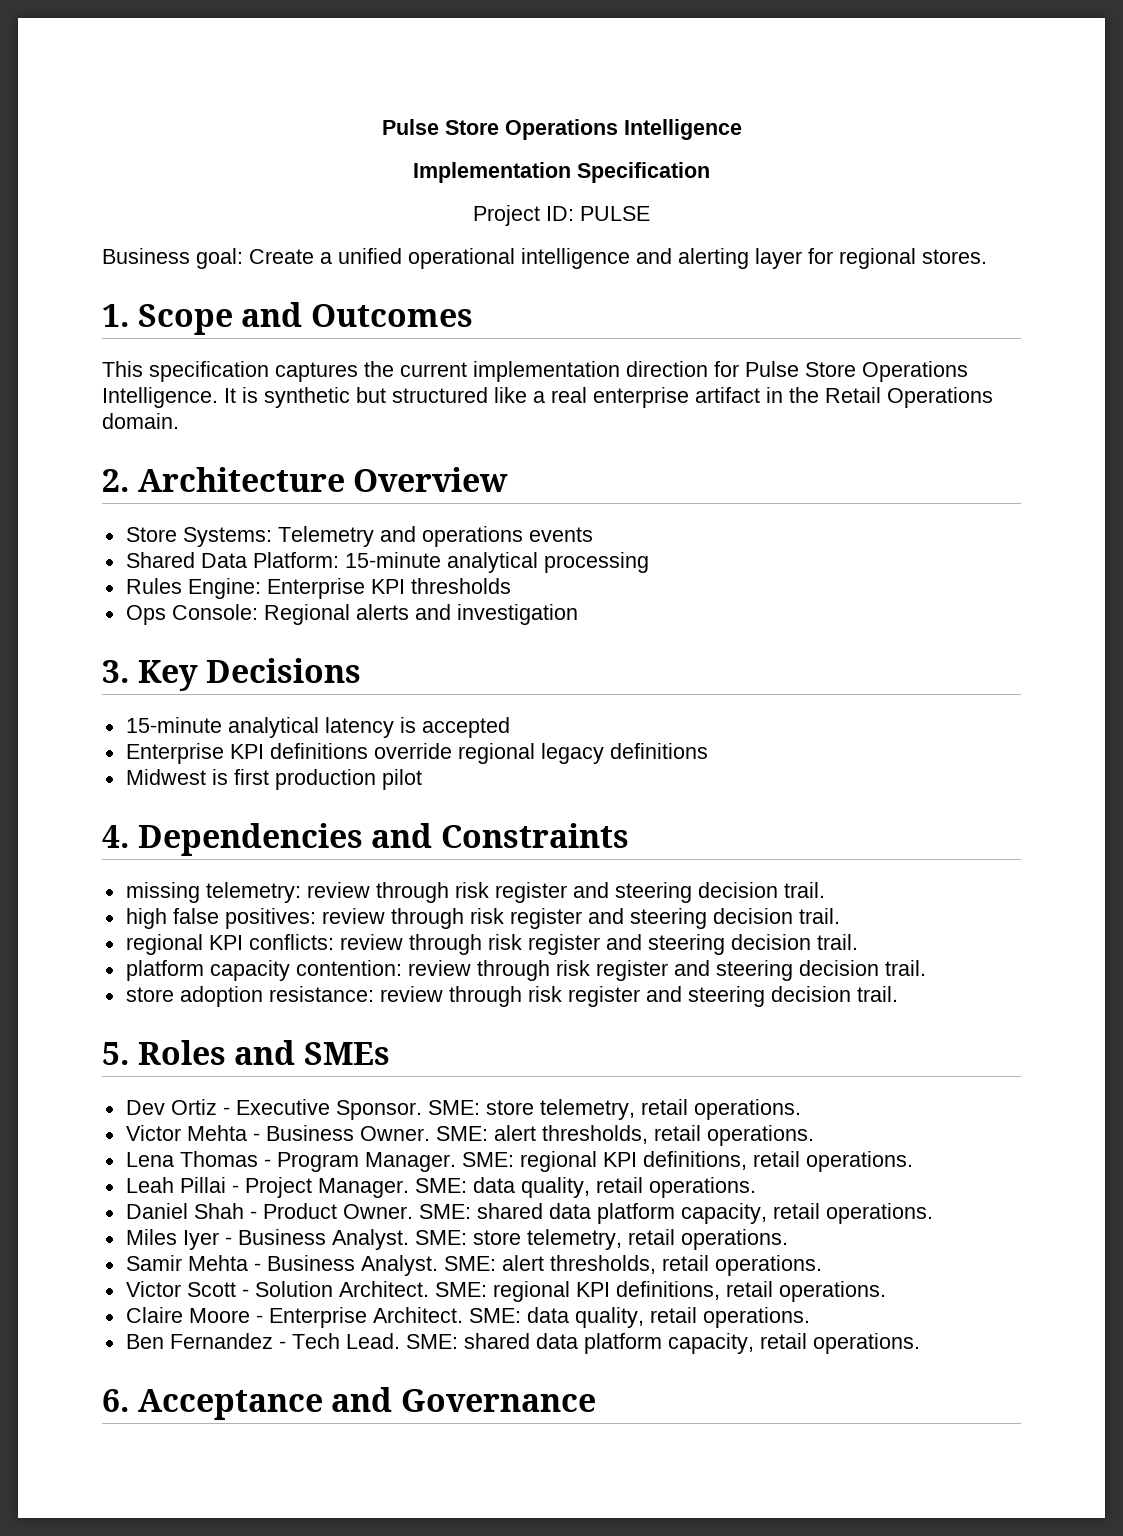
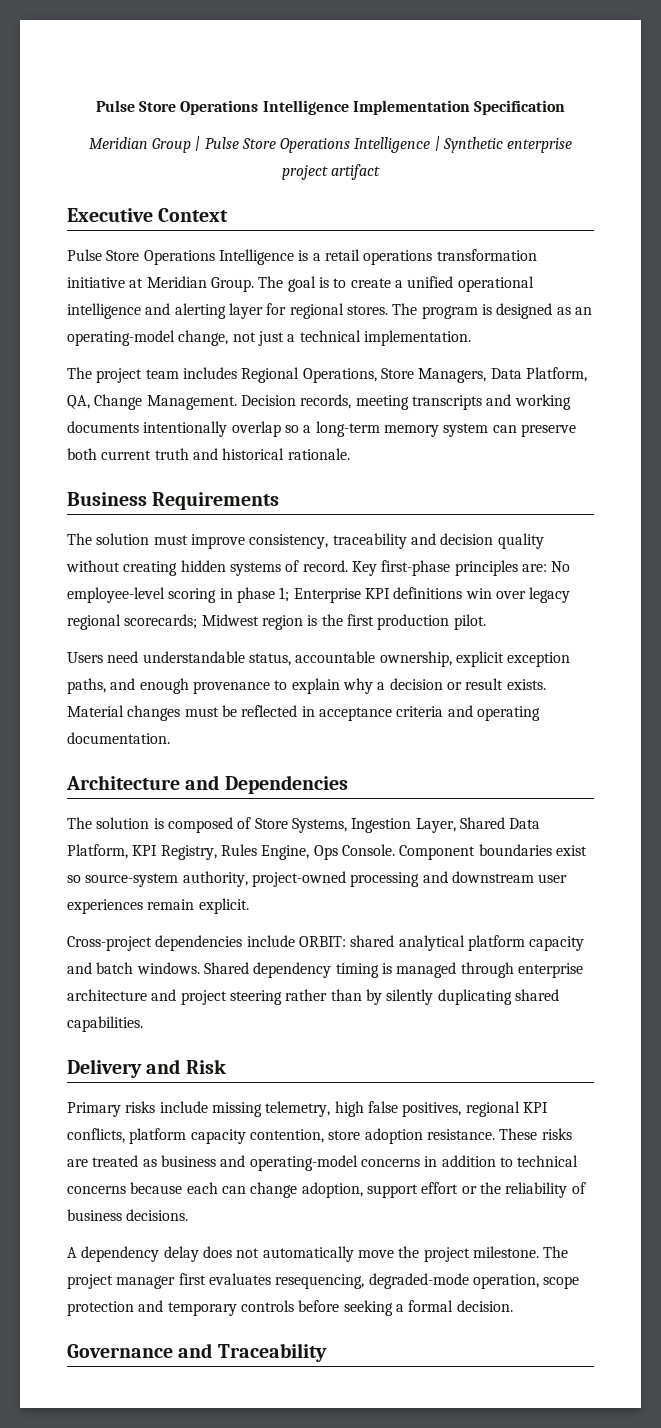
- Pulse Store Operations Intelligence
- Implementation Specification
+ Pulse Store Operations Intelligence Implementation Specification
- Project ID: PULSE
- Business goal: Create a unified operational intelligence and alerting layer for regional stores.
- 1. Scope and Outcomes
- This specification captures the current implementation direction for Pulse Store Operations Intelligence. It is synthetic but structured like a real enterprise artifact in the Retail Operations domain.
- 2. Architecture Overview
- Store Systems: Telemetry and operations events
- Shared Data Platform: 15-minute analytical processing
- Rules Engine: Enterprise KPI thresholds
- Ops Console: Regional alerts and investigation
- 3. Key Decisions
- 15-minute analytical latency is accepted
- Enterprise KPI definitions override regional legacy definitions
- Midwest is first production pilot
- 4. Dependencies and Constraints
- missing telemetry: review through risk register and steering decision trail.
- high false positives: review through risk register and steering decision trail.
- regional KPI conflicts: review through risk register and steering decision trail.
- platform capacity contention: review through risk register and steering decision trail.
- store adoption resistance: review through risk register and steering decision trail.
- 5. Roles and SMEs
- Dev Ortiz - Executive Sponsor. SME: store telemetry, retail operations.
- Victor Mehta - Business Owner. SME: alert thresholds, retail operations.
- Lena Thomas - Program Manager. SME: regional KPI definitions, retail operations.
- Leah Pillai - Project Manager. SME: data quality, retail operations.
- Daniel Shah - Product Owner. SME: shared data platform capacity, retail operations.
- Miles Iyer - Business Analyst. SME: store telemetry, retail operations.
- Samir Mehta - Business Analyst. SME: alert thresholds, retail operations.
- Victor Scott - Solution Architect. SME: regional KPI definitions, retail operations.
- Claire Moore - Enterprise Architect. SME: data quality, retail operations.
- Ben Fernandez - Tech Lead. SME: shared data platform capacity, retail operations.
- 6. Acceptance and Governance
+ Meridian Group | Pulse Store Operations Intelligence | Synthetic enterprise project artifact
+ Executive Context
+ Pulse Store Operations Intelligence is a retail operations transformation initiative at Meridian Group. The goal is to create a unified operational intelligence and alerting layer for regional stores. The program is designed as an operating-model change, not just a technical implementation.
+ The project team includes Regional Operations, Store Managers, Data Platform, QA, Change Management. Decision records, meeting transcripts and working documents intentionally overlap so a long-term memory system can preserve both current truth and historical rationale.
+ Business Requirements
+ The solution must improve consistency, traceability and decision quality without creating hidden systems of record. Key first-phase principles are: No employee-level scoring in phase 1; Enterprise KPI definitions win over legacy regional scorecards; Midwest region is the first production pilot.
+ Users need understandable status, accountable ownership, explicit exception paths, and enough provenance to explain why a decision or result exists. Material changes must be reflected in acceptance criteria and operating documentation.
+ Architecture and Dependencies
+ The solution is composed of Store Systems, Ingestion Layer, Shared Data Platform, KPI Registry, Rules Engine, Ops Console. Component boundaries exist so source-system authority, project-owned processing and downstream user experiences remain explicit.
+ Cross-project dependencies include ORBIT: shared analytical platform capacity and batch windows. Shared dependency timing is managed through enterprise architecture and project steering rather than by silently duplicating shared capabilities.
+ Delivery and Risk
+ Primary risks include missing telemetry, high false positives, regional KPI conflicts, platform capacity contention, store adoption resistance. These risks are treated as business and operating-model concerns in addition to technical concerns because each can change adoption, support effort or the reliability of business decisions.
+ A dependency delay does not automatically move the project milestone. The project manager first evaluates resequencing, degraded-mode operation, scope protection and temporary controls before seeking a formal decision.
+ Governance and Traceability

